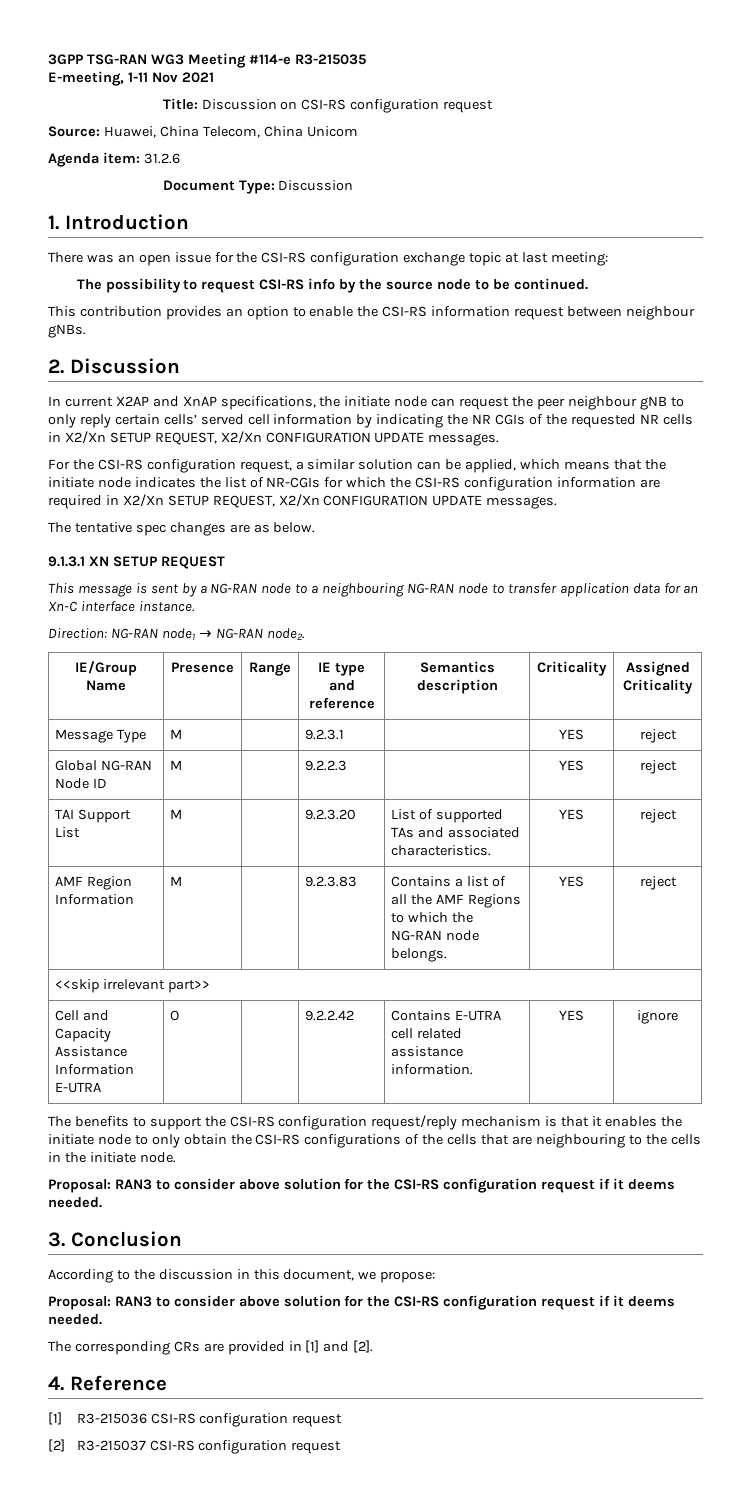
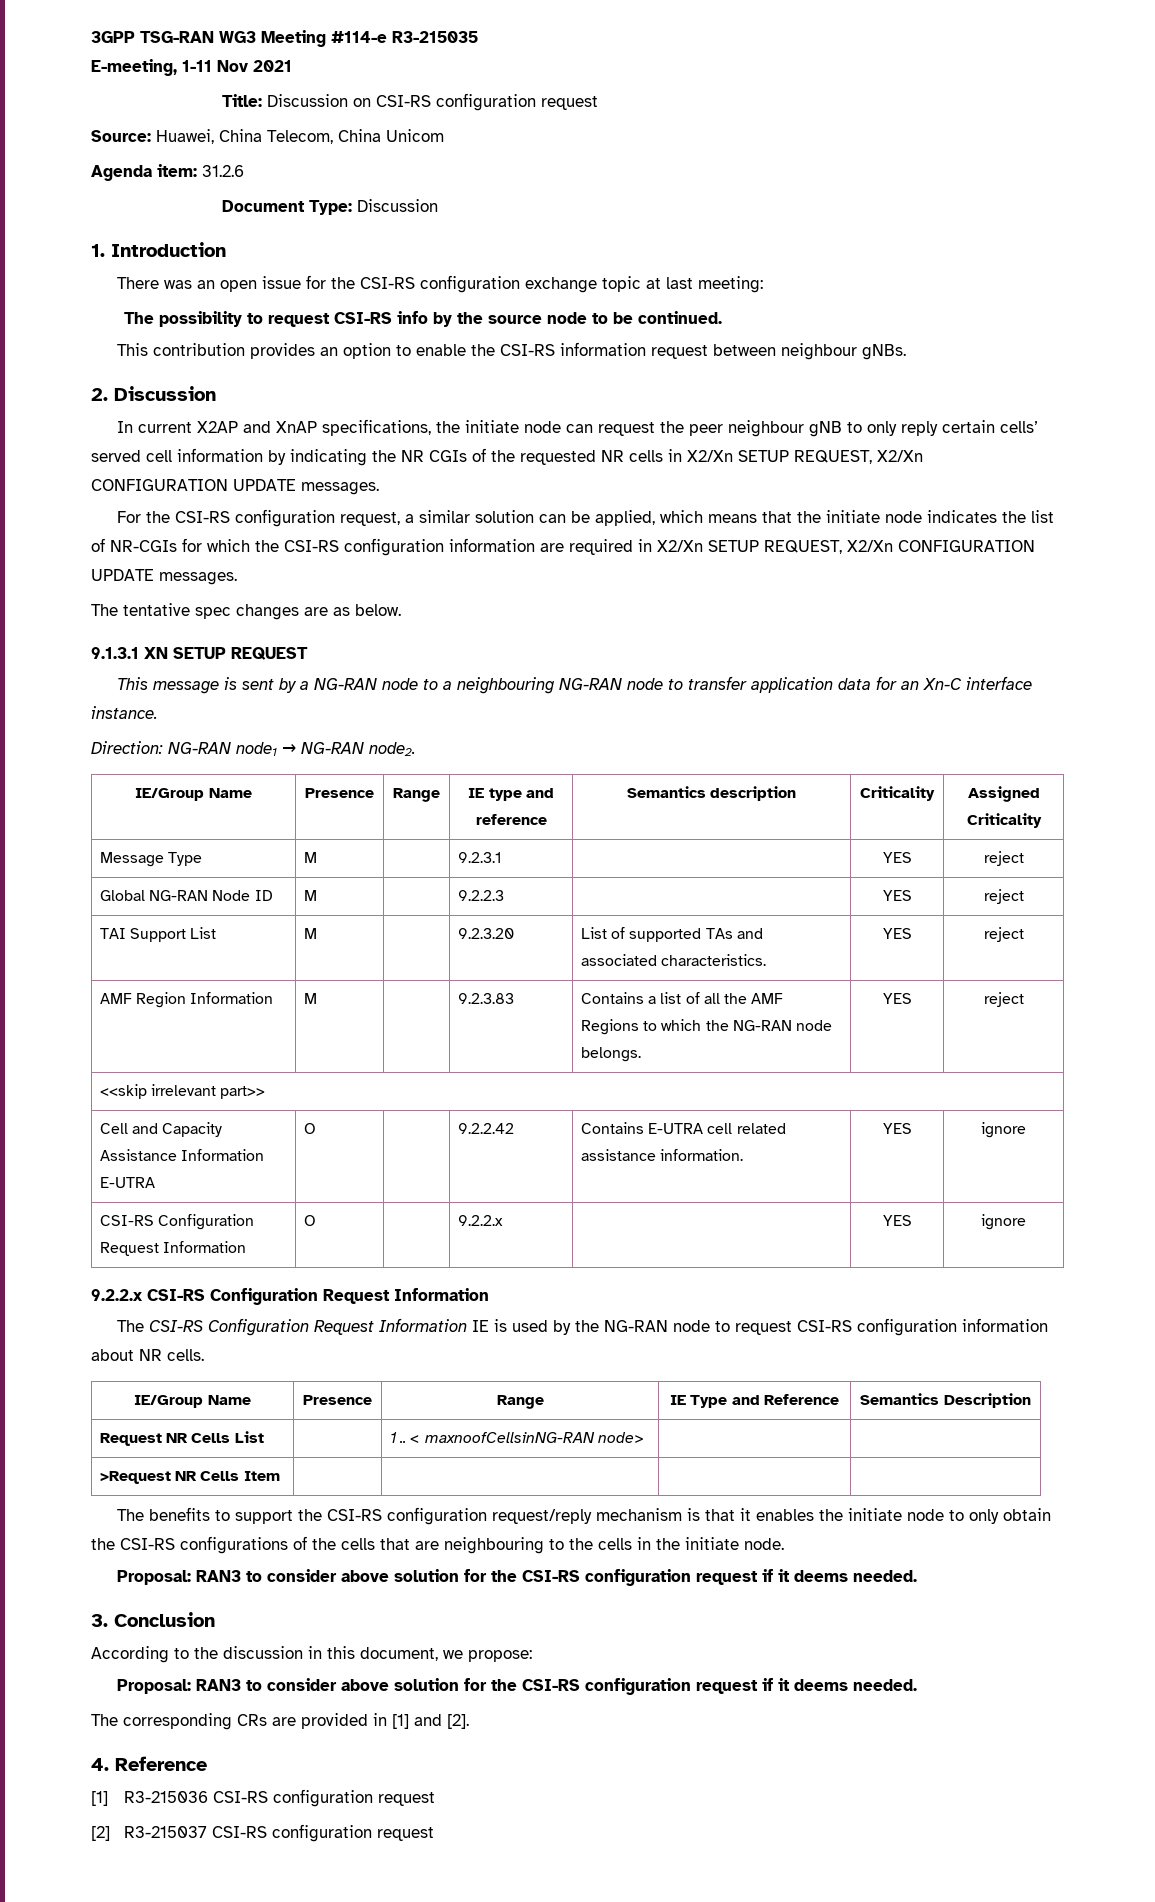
+ CSI-RS Configuration Request Information | O | | 9.2.2.x | | YES | ignore
+ 9.2.2.x CSI-RS Configuration Request Information
+ The CSI-RS Configuration Request Information IE is used by the NG-RAN node to request CSI-RS configuration information about NR cells.
+ IE/Group Name | Presence | Range | IE Type and Reference | Semantics Description
+ Request NR Cells List | | 1 .. < maxnoofCellsinNG-RAN node> | |
+ >Request NR Cells Item | | | |

